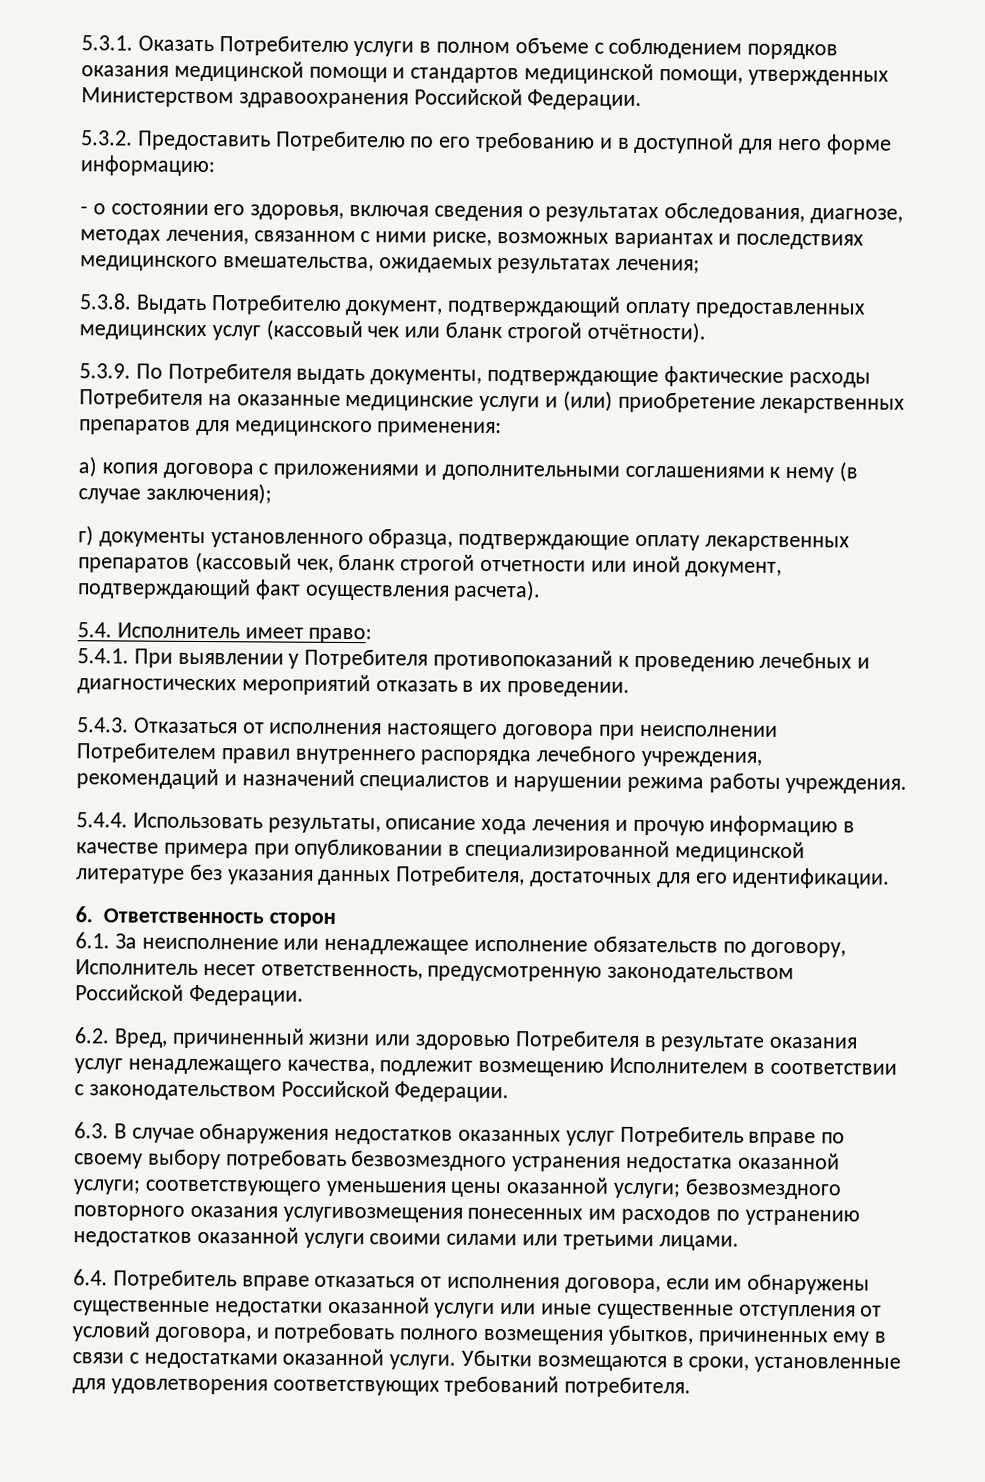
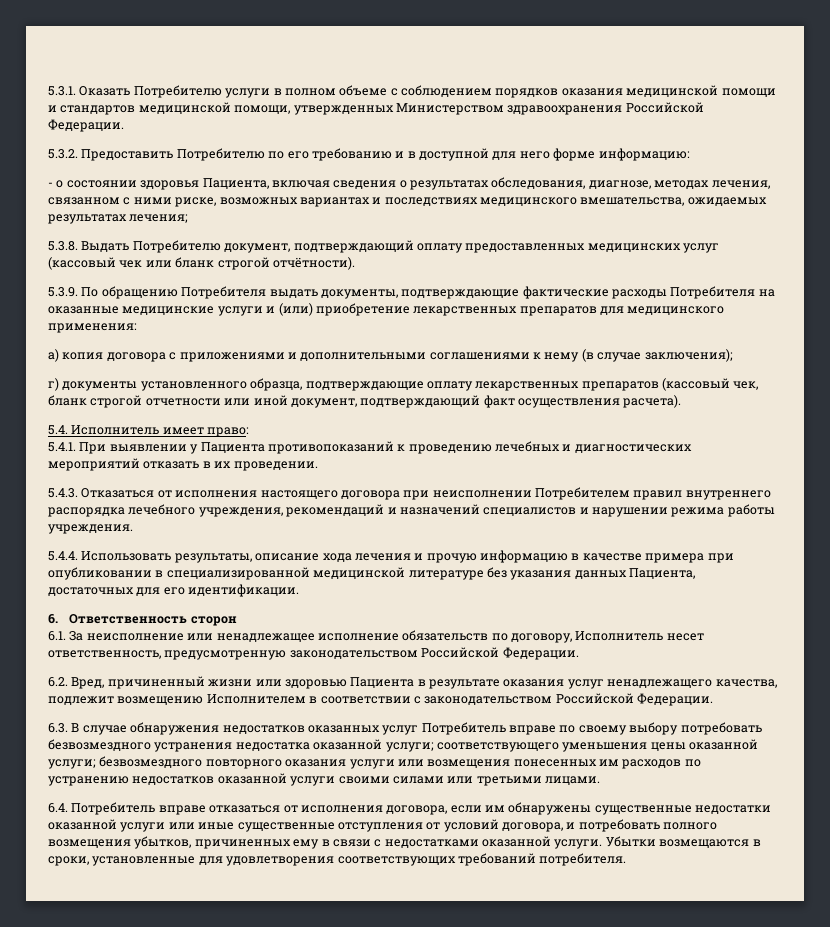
- - о состоянии его здоровья, включая сведения о результатах обследования, диагнозе, методах лечения, связанном с ними риске, возможных вариантах и последствиях медицинского вмешательства, ожидаемых результатах лечения;
+ - о состоянии здоровья Пациента, включая сведения о результатах обследования, диагнозе, методах лечения, связанном с ними риске, возможных вариантах и последствиях медицинского вмешательства, ожидаемых результатах лечения;
- 5.3.9. По Потребителя выдать документы, подтверждающие фактические расходы Потребителя на оказанные медицинские услуги и (или) приобретение лекарственных препаратов для медицинского применения:
+ 5.3.9. По обращению Потребителя выдать документы, подтверждающие фактические расходы Потребителя на оказанные медицинские услуги и (или) приобретение лекарственных препаратов для медицинского применения:
- 5.4.1. При выявлении у Потребителя противопоказаний к проведению лечебных и диагностических мероприятий отказать в их проведении.
+ 5.4.1. При выявлении у Пациента противопоказаний к проведению лечебных и диагностических мероприятий отказать в их проведении.
- 5.4.4. Использовать результаты, описание хода лечения и прочую информацию в качестве примера при опубликовании в специализированной медицинской литературе без указания данных Потребителя, достаточных для его идентификации.
+ 5.4.4. Использовать результаты, описание хода лечения и прочую информацию в качестве примера при опубликовании в специализированной медицинской литературе без указания данных Пациента, достаточных для его идентификации.
- 6.2. Вред, причиненный жизни или здоровью Потребителя в результате оказания услуг ненадлежащего качества, подлежит возмещению Исполнителем в соответствии с законодательством Российской Федерации.
+ 6.2. Вред, причиненный жизни или здоровью Пациента в результате оказания услуг ненадлежащего качества, подлежит возмещению Исполнителем в соответствии с законодательством Российской Федерации.
- 6.3. В случае обнаружения недостатков оказанных услуг Потребитель вправе по своему выбору потребовать безвозмездного устранения недостатка оказанной услуги; соответствующего уменьшения цены оказанной услуги; безвозмездного повторного оказания услугивозмещения понесенных им расходов по устранению недостатков оказанной услуги своими силами или третьими лицами.
+ 6.3. В случае обнаружения недостатков оказанных услуг Потребитель вправе по своему выбору потребовать безвозмездного устранения недостатка оказанной услуги; соответствующего уменьшения цены оказанной услуги; безвозмездного повторного оказания услуги или возмещения понесенных им расходов по устранению недостатков оказанной услуги своими силами или третьими лицами.

